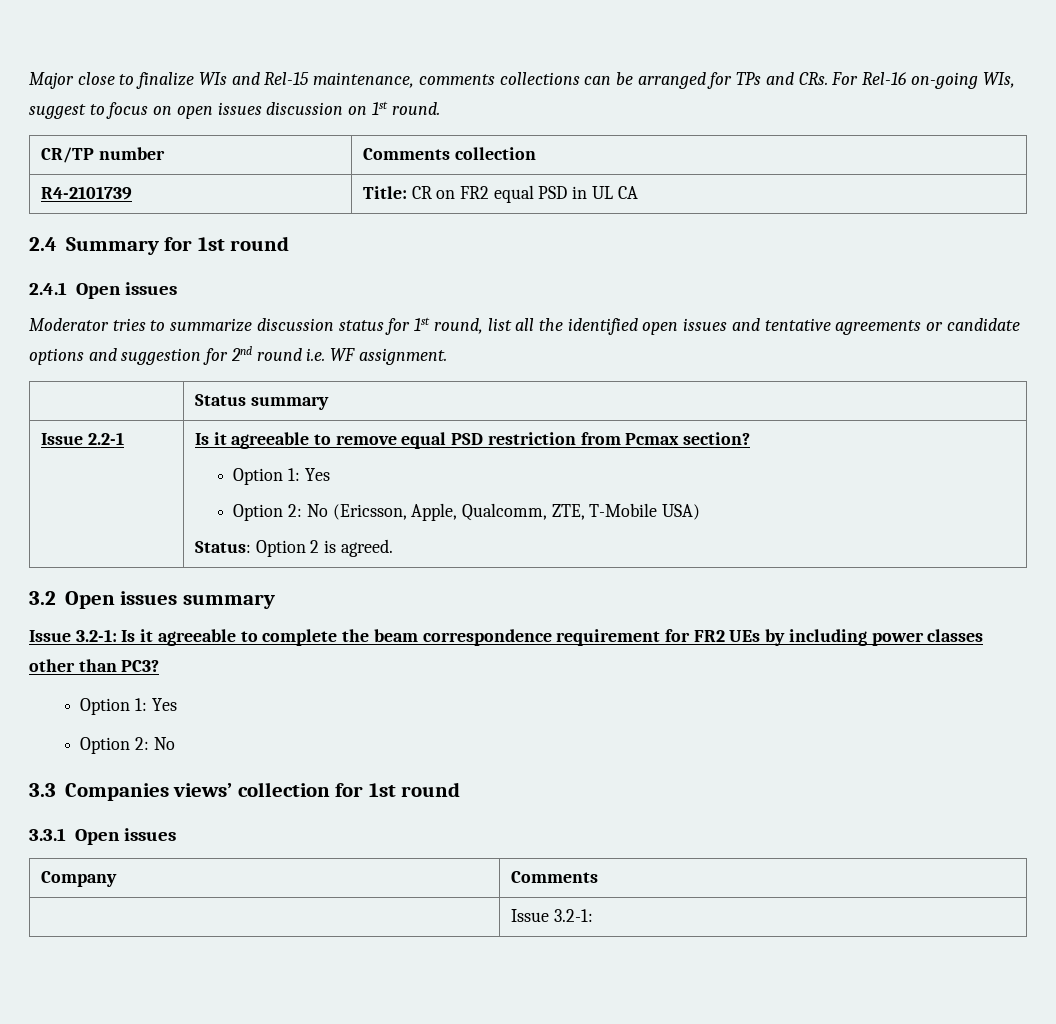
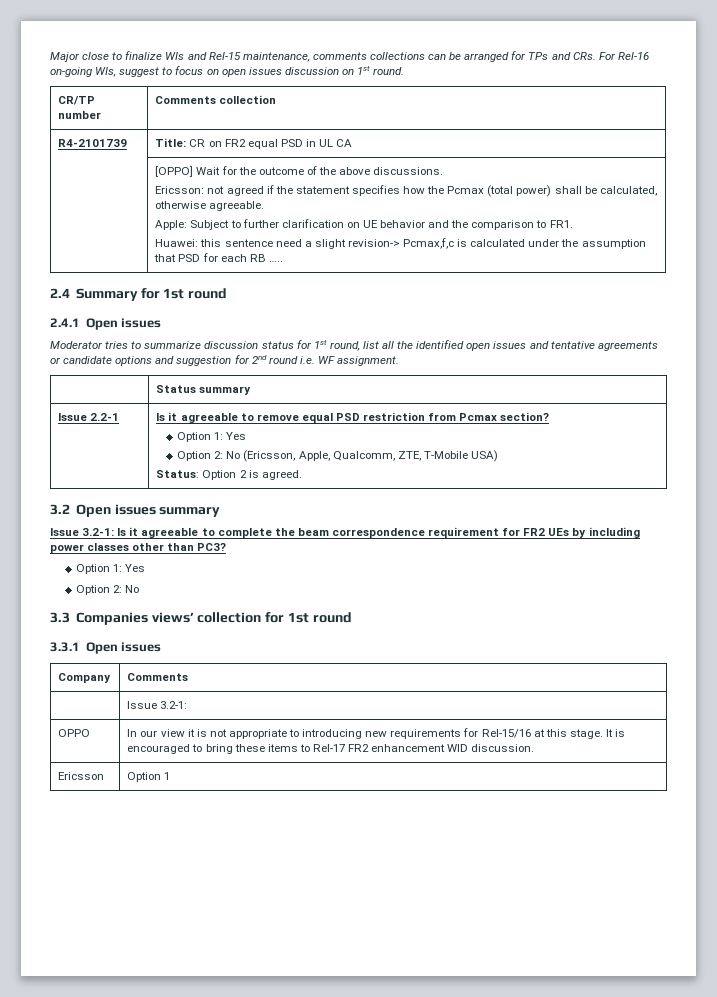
+ [OPPO] Wait for the outcome of the above discussions.
+ Ericsson: not agreed if the statement specifies how the Pcmax (total power) shall be calculated, otherwise agreeable.
+ Apple: Subject to further clarification on UE behavior and the comparison to FR1.
+ Huawei: this sentence need a slight revision-> Pcmax,f,c is calculated under the assumption that PSD for each RB …..
+ OPPO | In our view it is not appropriate to introducing new requirements for Rel-15/16 at this stage. It is encouraged to bring these items to Rel-17 FR2 enhancement WID discussion.
+ Ericsson | Option 1

